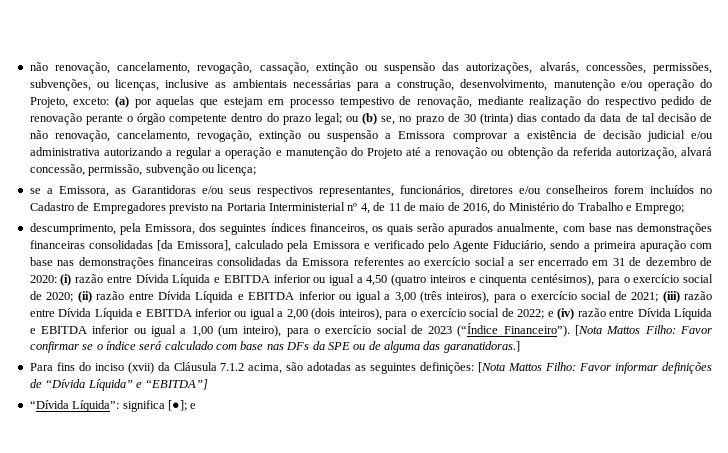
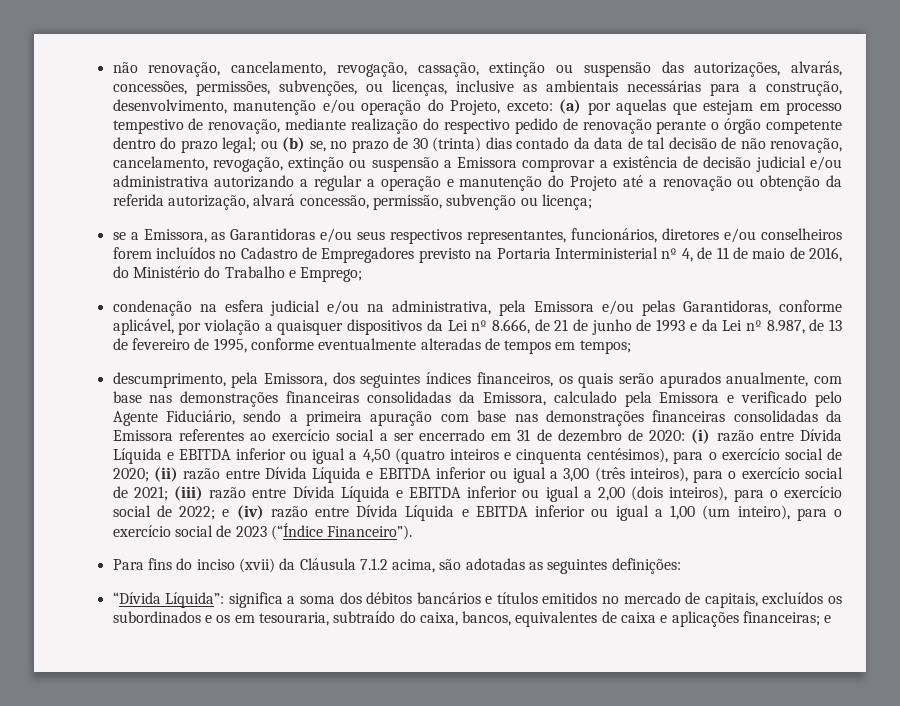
+ condenação na esfera judicial e/ou na administrativa, pela Emissora e/ou pelas Garantidoras, conforme aplicável, por violação a quaisquer dispositivos da Lei nº 8.666, de 21 de junho de 1993 e da Lei nº 8.987, de 13 de fevereiro de 1995, conforme eventualmente alteradas de tempos em tempos;
- descumprimento, pela Emissora, dos seguintes índices financeiros, os quais serão apurados anualmente, com base nas demonstrações financeiras consolidadas [da Emissora], calculado pela Emissora e verificado pelo Agente Fiduciário, sendo a primeira apuração com base nas demonstrações financeiras consolidadas da Emissora referentes ao exercício social a ser encerrado em 31 de dezembro de 2020:
+ descumprimento, pela Emissora, dos seguintes índices financeiros, os quais serão apurados anualmente, com base nas demonstrações financeiras consolidadas da Emissora, calculado pela Emissora e verificado pelo Agente Fiduciário, sendo a primeira apuração com base nas demonstrações financeiras consolidadas da Emissora referentes ao exercício social a ser encerrado em 31 de dezembro de 2020:
- [Nota Mattos Filho: Favor confirmar se o índice será calculado com base nas DFs da SPE ou de alguma das garanatidoras.]
- Para fins do inciso (xvii) da Cláusula 7.1.2 acima, são adotadas as seguintes definições: [Nota Mattos Filho: Favor informar definições de “Dívida Líquida” e “EBITDA”]
- “Dívida Líquida”: significa [●]; e
+ Para fins do inciso (xvii) da Cláusula 7.1.2 acima, são adotadas as seguintes definições:
+ “Dívida Líquida”: significa a soma dos débitos bancários e títulos emitidos no mercado de capitais, excluídos os subordinados e os em tesouraria, subtraído do caixa, bancos, equivalentes de caixa e aplicações financeiras; e

